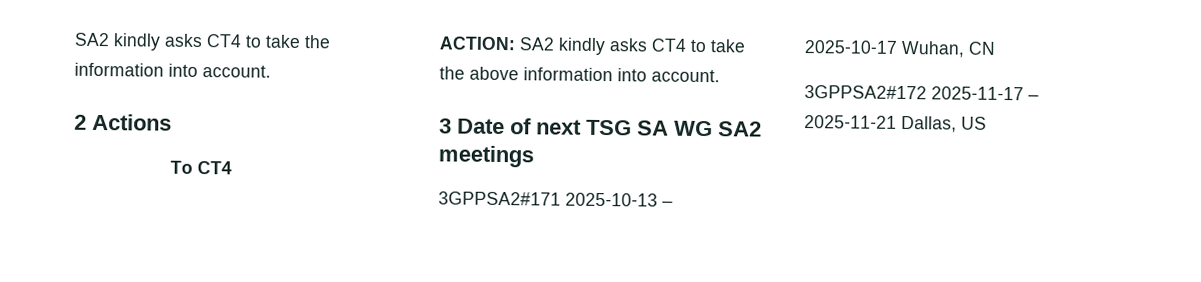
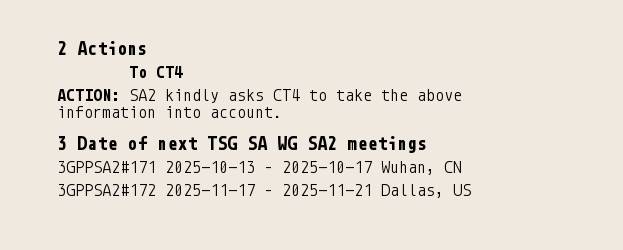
- SA2 kindly asks CT4 to take the information into account.

